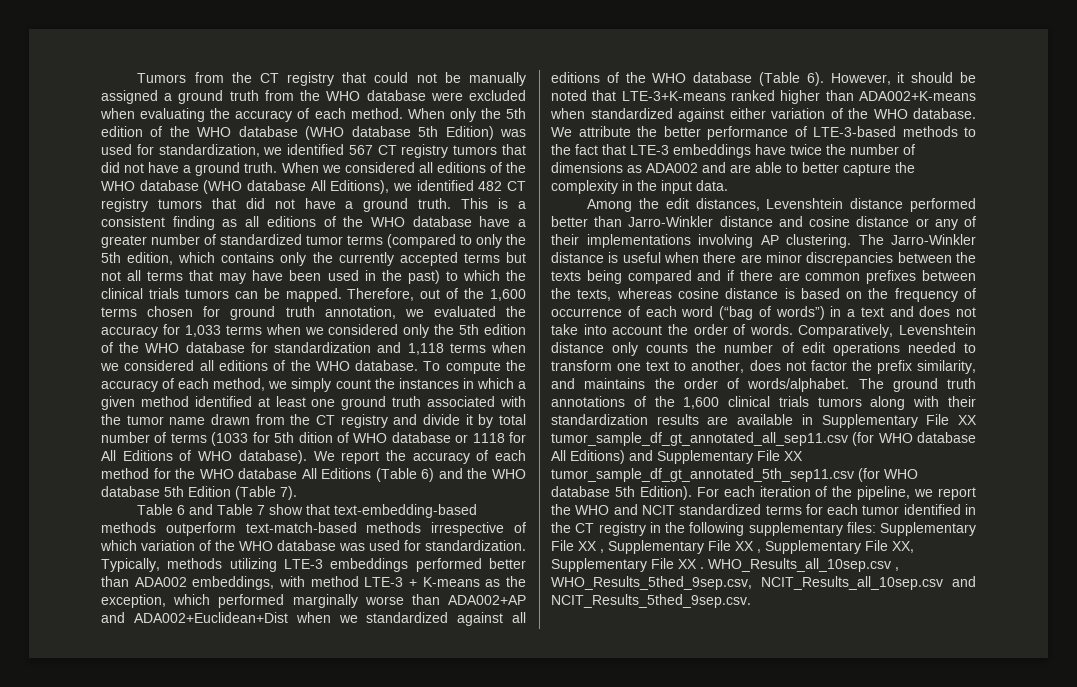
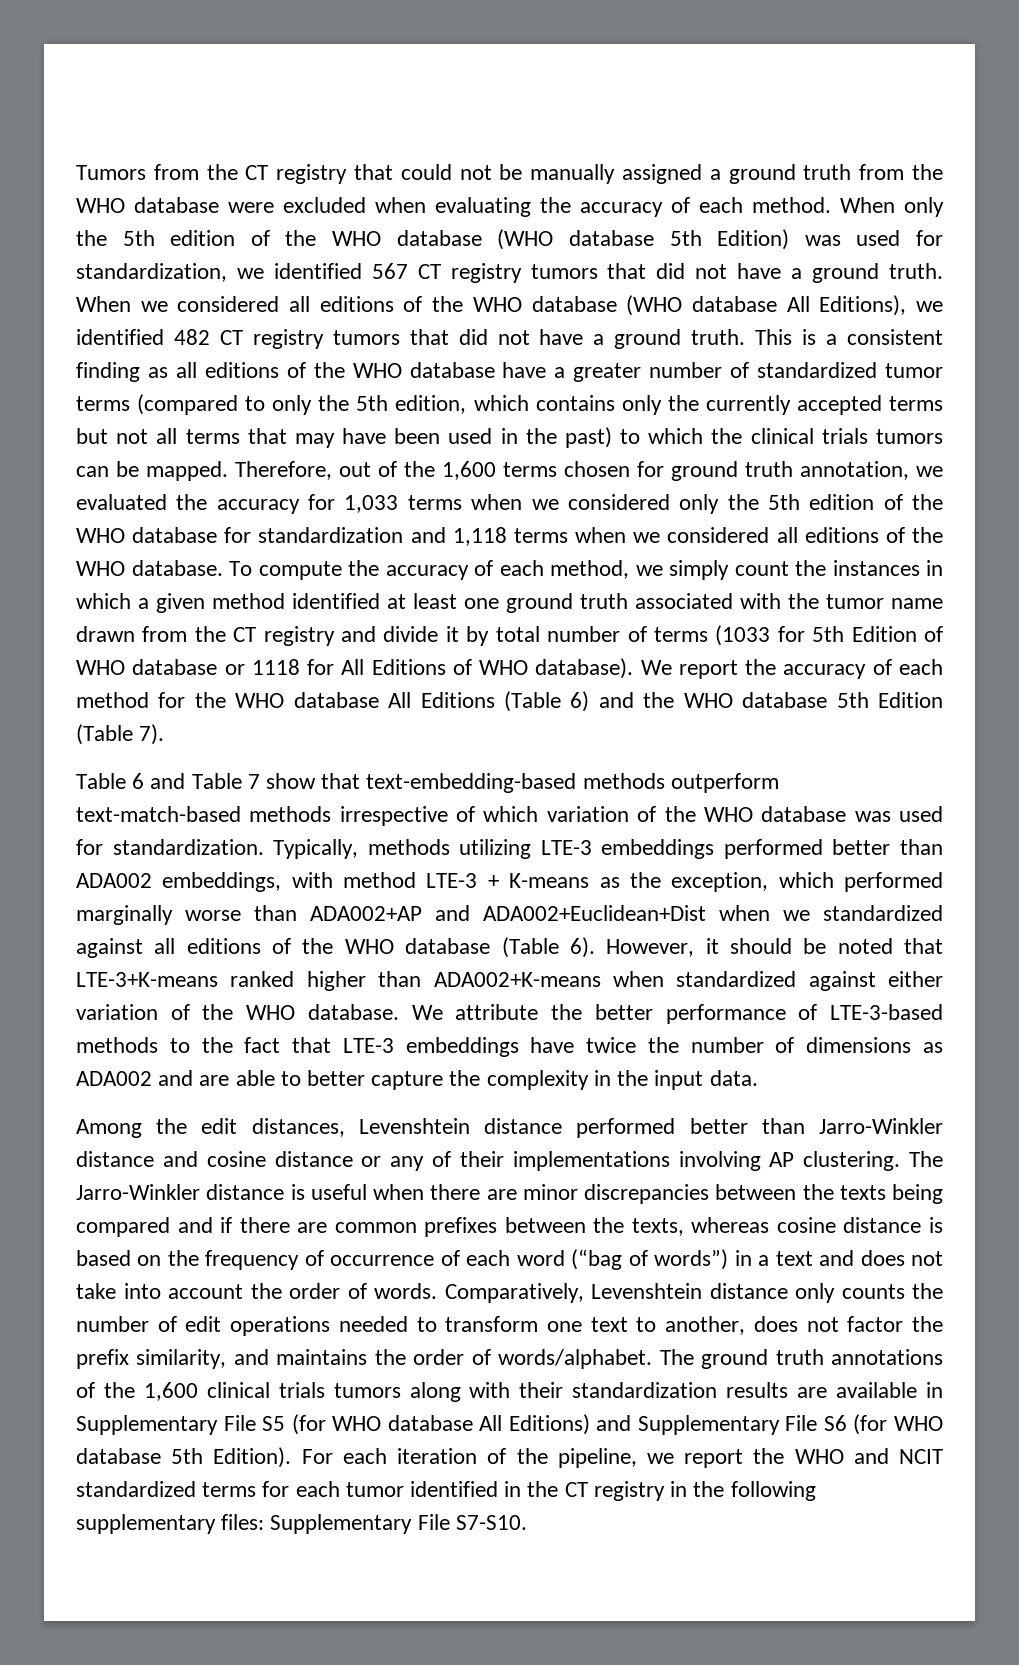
- To compute the accuracy of each method, we simply count the instances in which a given method identified at least one ground truth associated with the tumor name drawn from the CT registry and divide it by total number of terms (1033 for 5th dition of WHO database or 1118 for All Editions of WHO database).
+ To compute the accuracy of each method, we simply count the instances in which a given method identified at least one ground truth associated with the tumor name drawn from the CT registry and divide it by total number of terms (1033 for 5th Edition of WHO database or 1118 for All Editions of WHO database).
- The ground truth annotations of the 1,600 clinical trials tumors along with their standardization results are available in Supplementary File XX tumor_sample_df_gt_annotated_all_sep11.csv (for WHO database All Editions) and Supplementary File XX tumor_sample_df_gt_annotated_5th_sep11.csv (for WHO database 5th Edition).
+ The ground truth annotations of the 1,600 clinical trials tumors along with their standardization results are available in Supplementary File S5 (for WHO database All Editions) and Supplementary File S6 (for WHO database 5th Edition).
- For each iteration of the pipeline, we report the WHO and NCIT standardized terms for each tumor identified in the CT registry in the following supplementary files: Supplementary File XX , Supplementary File XX , Supplementary File XX, Supplementary File XX . WHO_Results_all_10sep.csv , WHO_Results_5thed_9sep.csv, NCIT_Results_all_10sep.csv and NCIT_Results_5thed_9sep.csv.
+ For each iteration of the pipeline, we report the WHO and NCIT standardized terms for each tumor identified in the CT registry in the following supplementary files: Supplementary File S7-S10.

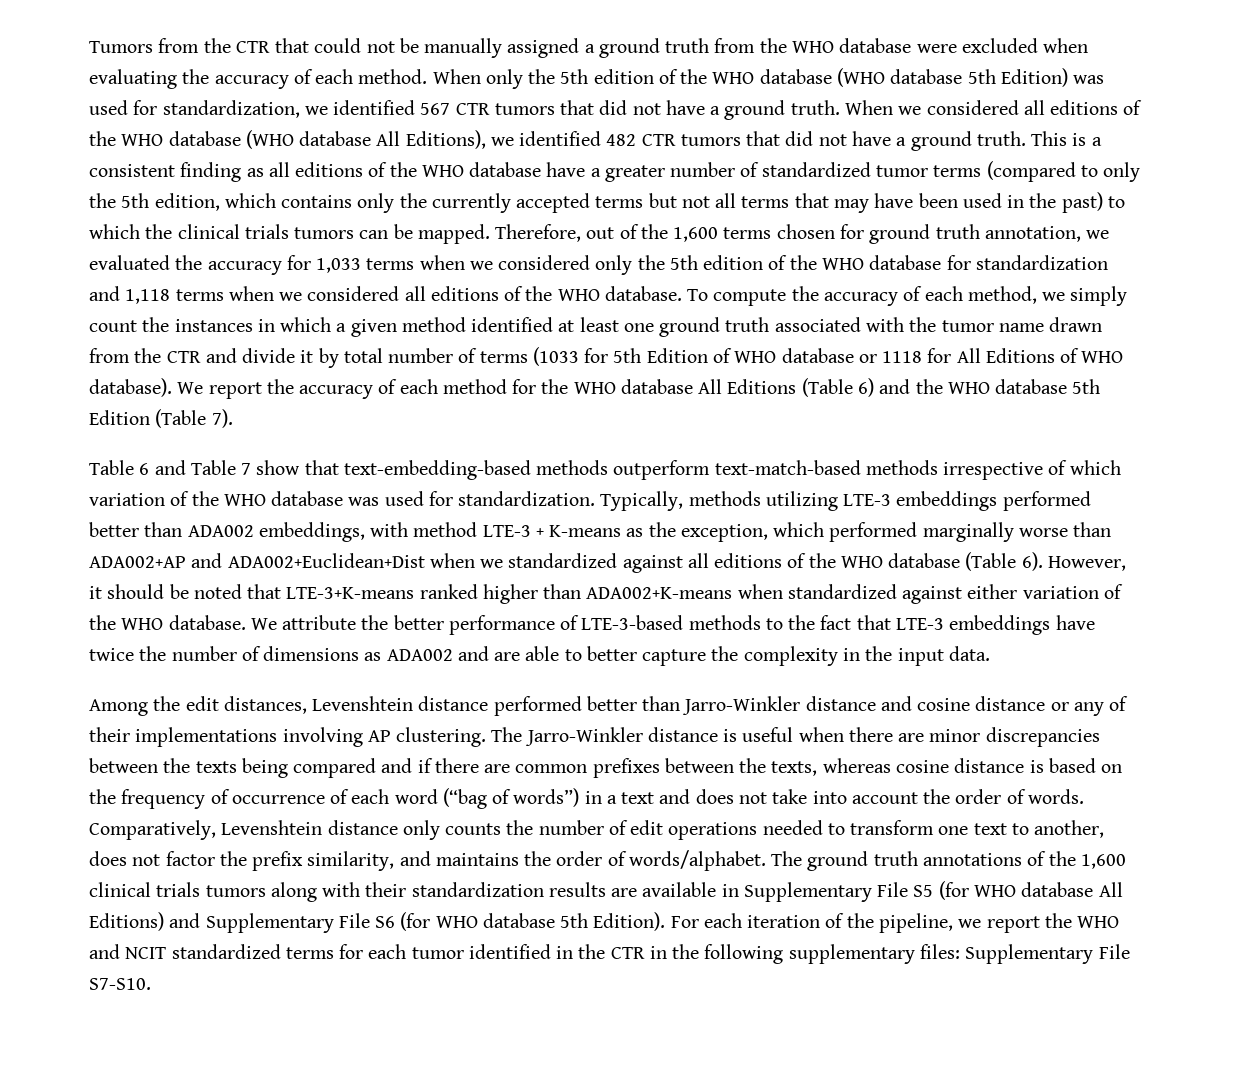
- Tumors from the CT registry that could not be manually assigned a ground truth from the WHO database were excluded when evaluating the accuracy of each method.
+ Tumors from the CTR that could not be manually assigned a ground truth from the WHO database were excluded when evaluating the accuracy of each method.
- When only the 5th edition of the WHO database (WHO database 5th Edition) was used for standardization, we identified 567 CT registry tumors that did not have a ground truth.
+ When only the 5th edition of the WHO database (WHO database 5th Edition) was used for standardization, we identified 567 CTR tumors that did not have a ground truth.
- When we considered all editions of the WHO database (WHO database All Editions), we identified 482 CT registry tumors that did not have a ground truth.
+ When we considered all editions of the WHO database (WHO database All Editions), we identified 482 CTR tumors that did not have a ground truth.
- To compute the accuracy of each method, we simply count the instances in which a given method identified at least one ground truth associated with the tumor name drawn from the CT registry and divide it by total number of terms (1033 for 5th Edition of WHO database or 1118 for All Editions of WHO database).
+ To compute the accuracy of each method, we simply count the instances in which a given method identified at least one ground truth associated with the tumor name drawn from the CTR and divide it by total number of terms (1033 for 5th Edition of WHO database or 1118 for All Editions of WHO database).
- For each iteration of the pipeline, we report the WHO and NCIT standardized terms for each tumor identified in the CT registry in the following supplementary files: Supplementary File S7-S10.
+ For each iteration of the pipeline, we report the WHO and NCIT standardized terms for each tumor identified in the CTR in the following supplementary files: Supplementary File S7-S10.

